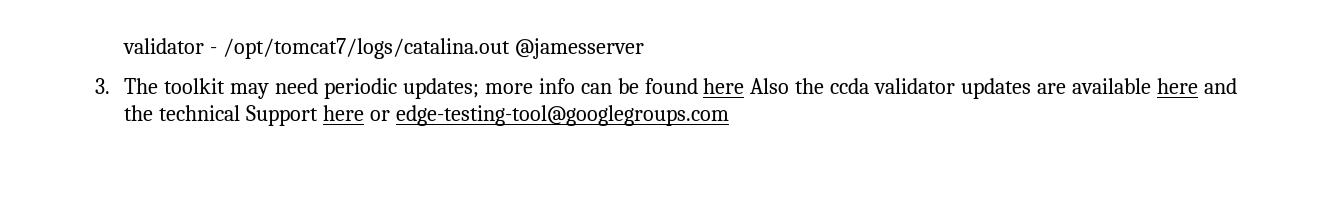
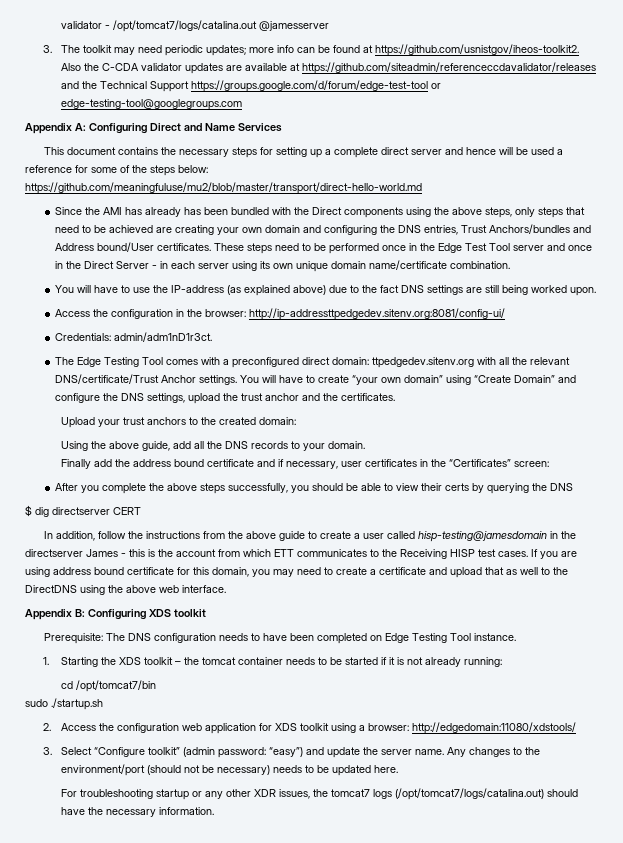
- 3. The toolkit may need periodic updates; more info can be found here Also the ccda validator updates are available here and the technical Support here or edge-testing-tool@googlegroups.com
+ 3. The toolkit may need periodic updates; more info can be found at https://github.com/usnistgov/iheos-toolkit2. Also the C-CDA validator updates are available at https://github.com/siteadmin/referenceccdavalidator/releases and the Technical Support https://groups.google.com/d/forum/edge-test-tool or edge-testing-tool@googlegroups.com
+ Appendix A: Configuring Direct and Name Services
+ This document contains the necessary steps for setting up a complete direct server and hence will be used a reference for some of the steps below: https://github.com/meaningfuluse/mu2/blob/master/transport/direct-hello-world.md
+ Since the AMI has already has been bundled with the Direct components using the above steps, only steps that need to be achieved are creating your own domain and configuring the DNS entries, Trust Anchors/bundles and Address bound/User certificates. These steps need to be performed once in the Edge Test Tool server and once in the Direct Server - in each server using its own unique domain name/certificate combination.
+ You will have to use the IP-address (as explained above) due to the fact DNS settings are still being worked upon.
+ Access the configuration in the browser: http://ip-addressttpedgedev.sitenv.org:8081/config-ui/
+ Credentials: admin/adm1nD1r3ct.
+ The Edge Testing Tool comes with a preconfigured direct domain: ttpedgedev.sitenv.org with all the relevant DNS/certificate/Trust Anchor settings. You will have to create “your own domain” using “Create Domain” and configure the DNS settings, upload the trust anchor and the certificates.
+ Upload your trust anchors to the created domain:
+ Using the above guide, add all the DNS records to your domain.
+ Finally add the address bound certificate and if necessary, user certificates in the “Certificates” screen:
+ After you complete the above steps successfully, you should be able to view their certs by querying the DNS
+ $ dig directserver CERT
+ In addition, follow the instructions from the above guide to create a user called hisp-testing@jamesdomain in the directserver James - this is the account from which ETT communicates to the Receiving HISP test cases. If you are using address bound certificate for this domain, you may need to create a certificate and upload that as well to the DirectDNS using the above web interface.
+ Appendix B: Configuring XDS toolkit
+ Prerequisite: The DNS configuration needs to have been completed on Edge Testing Tool instance.
+ 1. Starting the XDS toolkit – the tomcat container needs to be started if it is not already running:
+ cd /opt/tomcat7/bin
+ sudo ./startup.sh
+ 2. Access the configuration web application for XDS toolkit using a browser: http://edgedomain:11080/xdstools/
+ 3. Select “Configure toolkit” (admin password: “easy”) and update the server name. Any changes to the environment/port (should not be necessary) needs to be updated here.
+ For troubleshooting startup or any other XDR issues, the tomcat7 logs (/opt/tomcat7/logs/catalina.out) should have the necessary information.

